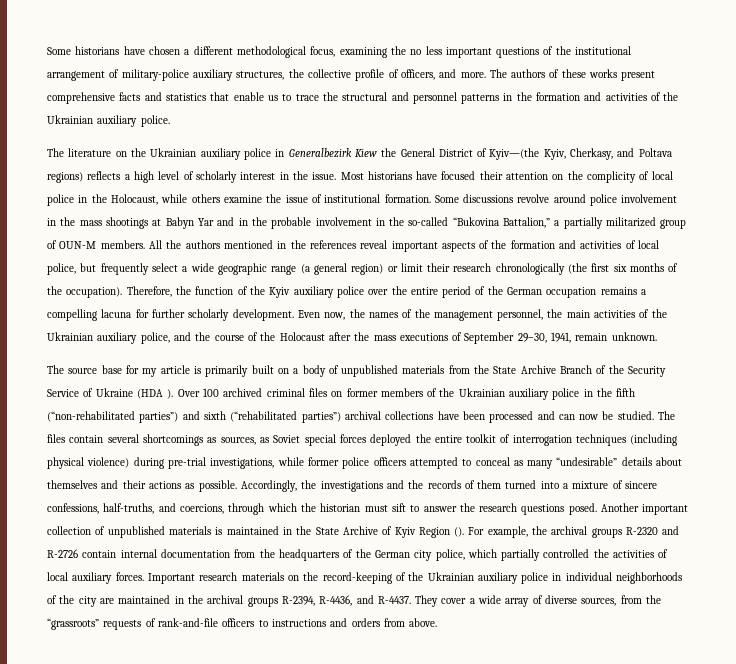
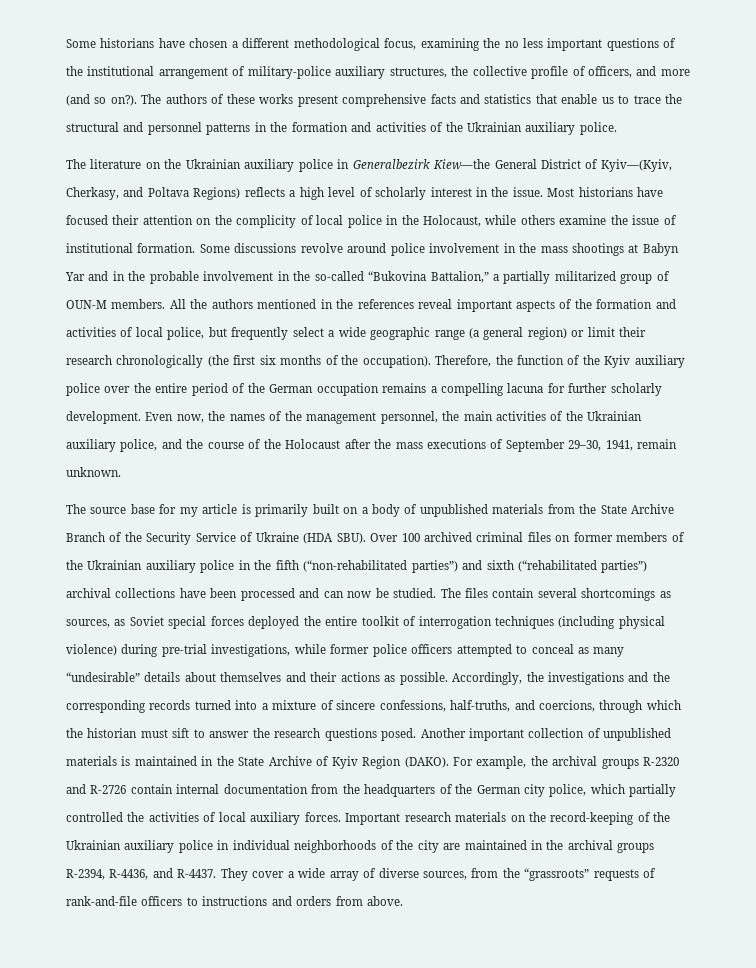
- Some historians have chosen a different methodological focus, examining the no less important questions of the institutional arrangement of military-police auxiliary structures, the collective profile of officers, and more.
+ Some historians have chosen a different methodological focus, examining the no less important questions of the institutional arrangement of military-police auxiliary structures, the collective profile of officers, and more (and so on?).
- The literature on the Ukrainian auxiliary police in Generalbezirk Kiew the General District of Kyiv—(the Kyiv, Cherkasy, and Poltava regions) reflects a high level of scholarly interest in the issue.
+ The literature on the Ukrainian auxiliary police in Generalbezirk Kiew—the General District of Kyiv—(Kyiv, Cherkasy, and Poltava Regions) reflects a high level of scholarly interest in the issue.
- The source base for my article is primarily built on a body of unpublished materials from the State Archive Branch of the Security Service of Ukraine (HDA ).
+ The source base for my article is primarily built on a body of unpublished materials from the State Archive Branch of the Security Service of Ukraine (HDA SBU).
- Accordingly, the investigations and the records of them turned into a mixture of sincere confessions, half-truths, and coercions, through which the historian must sift to answer the research questions posed.
+ Accordingly, the investigations and the corresponding records turned into a mixture of sincere confessions, half-truths, and coercions, through which the historian must sift to answer the research questions posed.
- Another important collection of unpublished materials is maintained in the State Archive of Kyiv Region ().
+ Another important collection of unpublished materials is maintained in the State Archive of Kyiv Region (DAKO).

